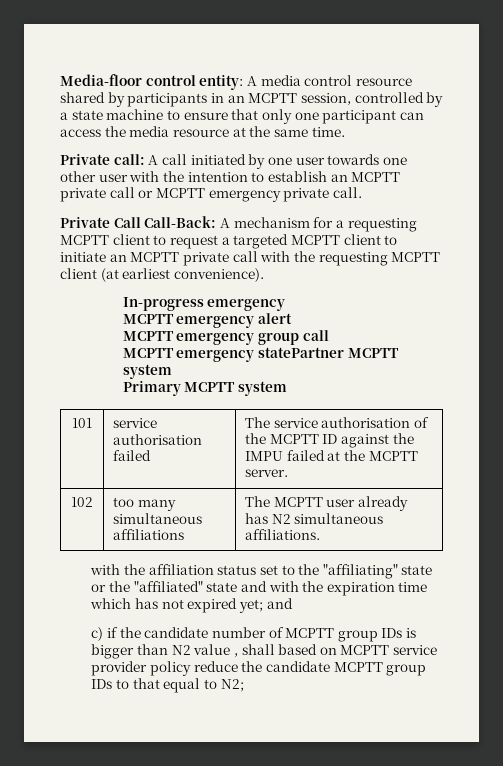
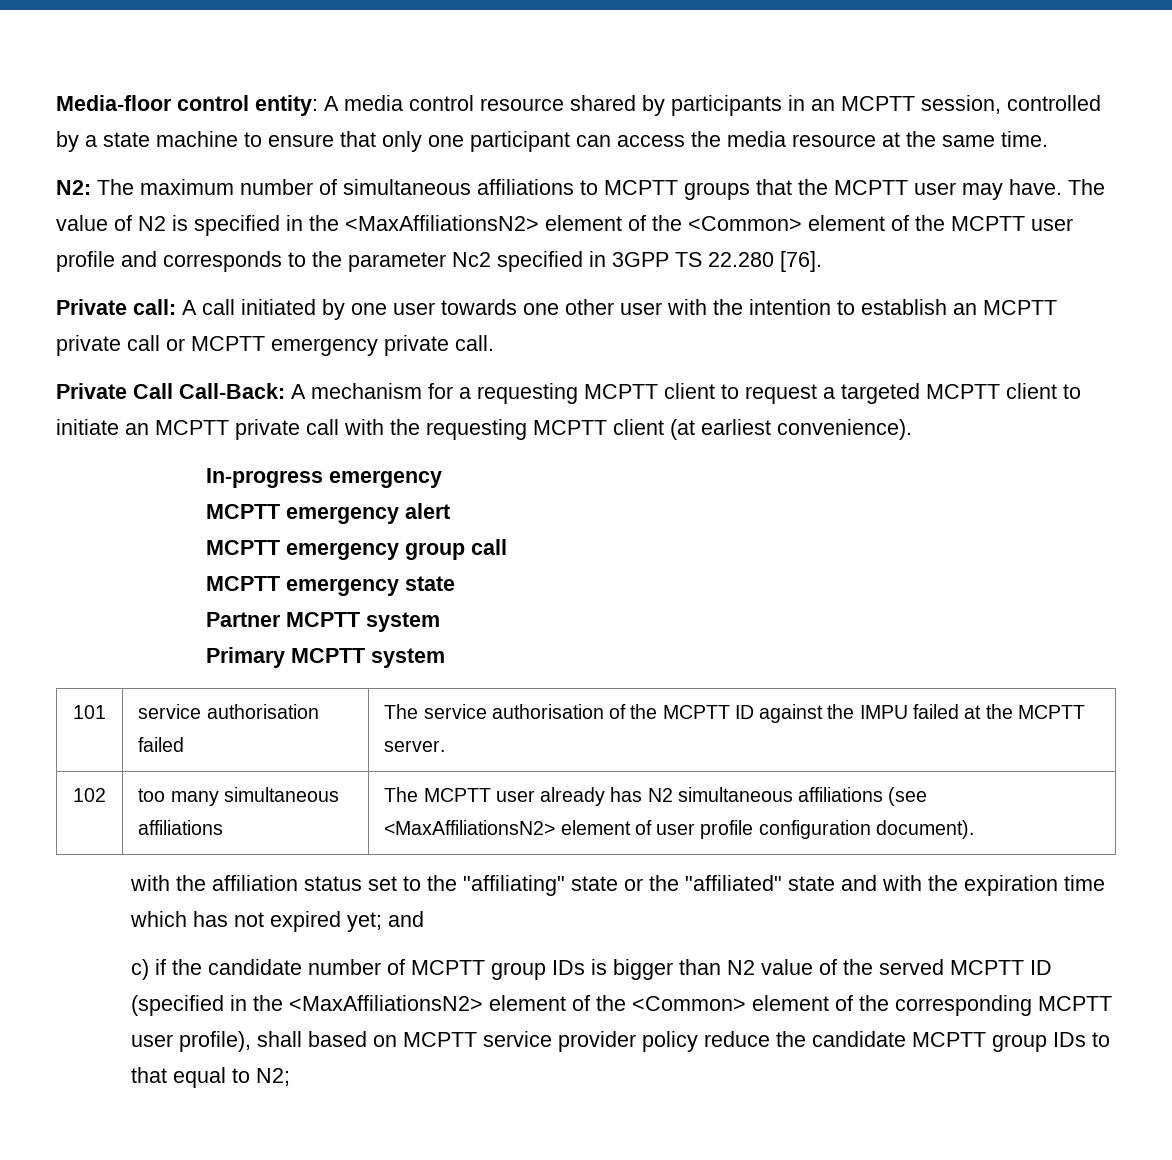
+ N2: The maximum number of simultaneous affiliations to MCPTT groups that the MCPTT user may have. The value of N2 is specified in the <MaxAffiliationsN2> element of the <Common> element of the MCPTT user profile and corresponds to the parameter Nc2 specified in 3GPP TS 22.280 [76].
- MCPTT emergency statePartner MCPTT system
+ MCPTT emergency state
+ Partner MCPTT system
- 102 | too many simultaneous affiliations | The MCPTT user already has N2 simultaneous affiliations.
+ 102 | too many simultaneous affiliations | The MCPTT user already has N2 simultaneous affiliations (see <MaxAffiliationsN2> element of user profile configuration document).
- c) if the candidate number of MCPTT group IDs is bigger than N2 value , shall based on MCPTT service provider policy reduce the candidate MCPTT group IDs to that equal to N2;
+ c) if the candidate number of MCPTT group IDs is bigger than N2 value of the served MCPTT ID (specified in the <MaxAffiliationsN2> element of the <Common> element of the corresponding MCPTT user profile), shall based on MCPTT service provider policy reduce the candidate MCPTT group IDs to that equal to N2;

